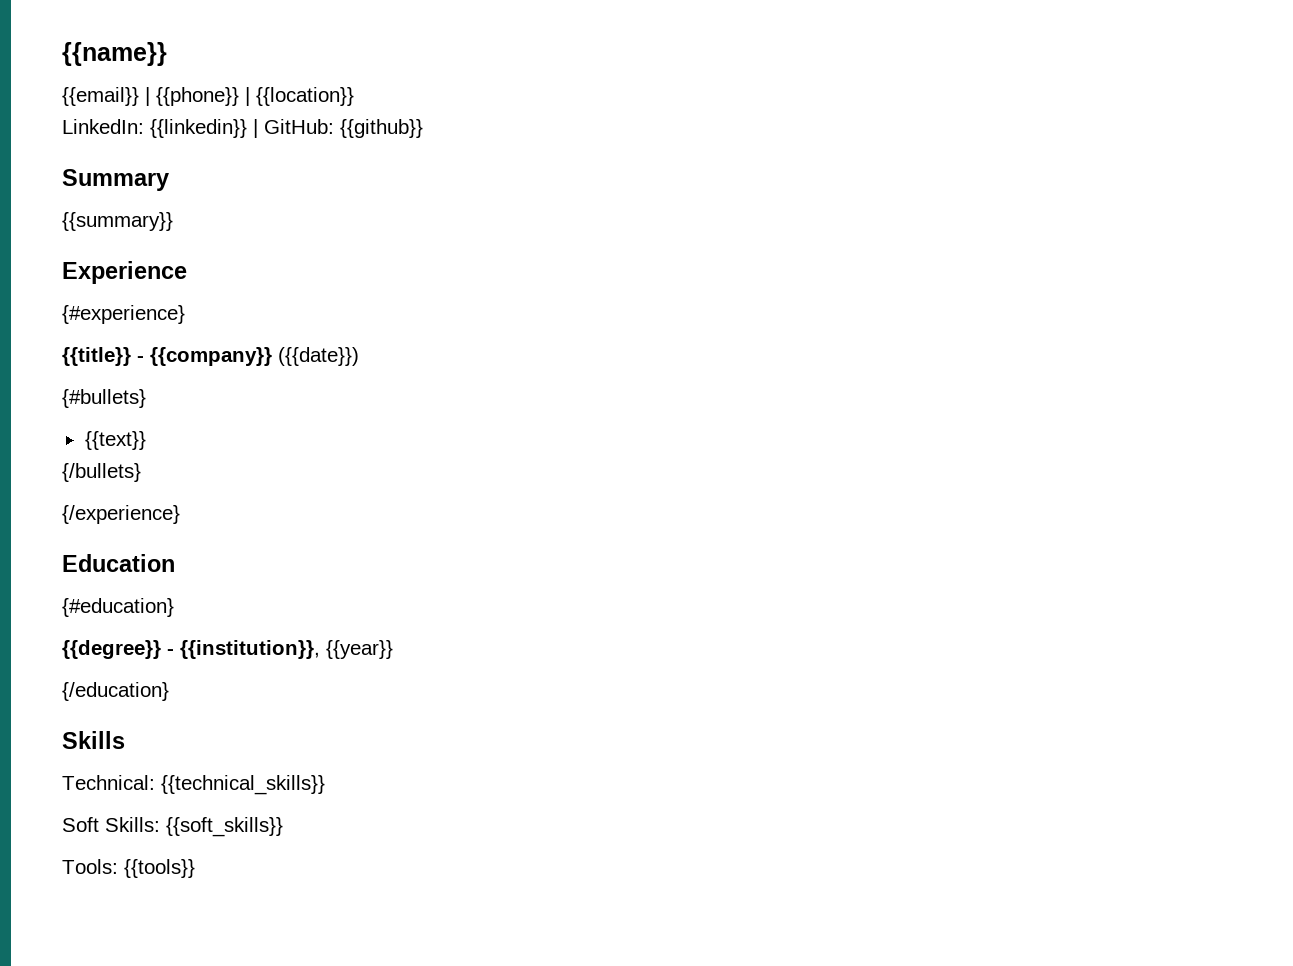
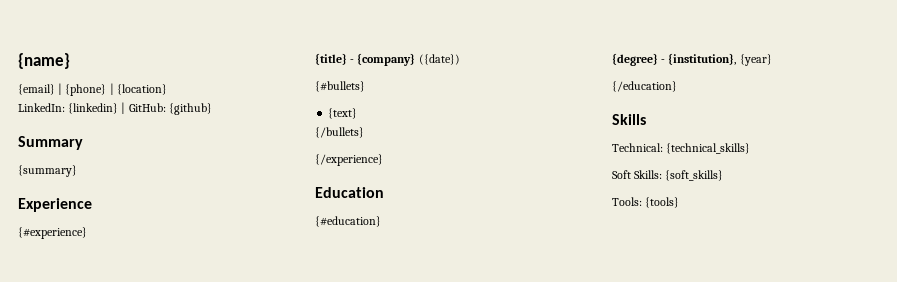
- {{name}}
- {{email}} | {{phone}} | {{location}}
+ {name}
+ {email} | {phone} | {location}
- LinkedIn: {{linkedin}} | GitHub: {{github}}
+ LinkedIn: {linkedin} | GitHub: {github}
- {{summary}}
+ {summary}
- {{title}} - {{company}} ({{date}})
+ {title} - {company} ({date})
- {{text}}
+ {text}
- {{degree}} - {{institution}}, {{year}}
+ {degree} - {institution}, {year}
- Technical: {{technical_skills}}
+ Technical: {technical_skills}
- Soft Skills: {{soft_skills}}
+ Soft Skills: {soft_skills}
- Tools: {{tools}}
+ Tools: {tools}

